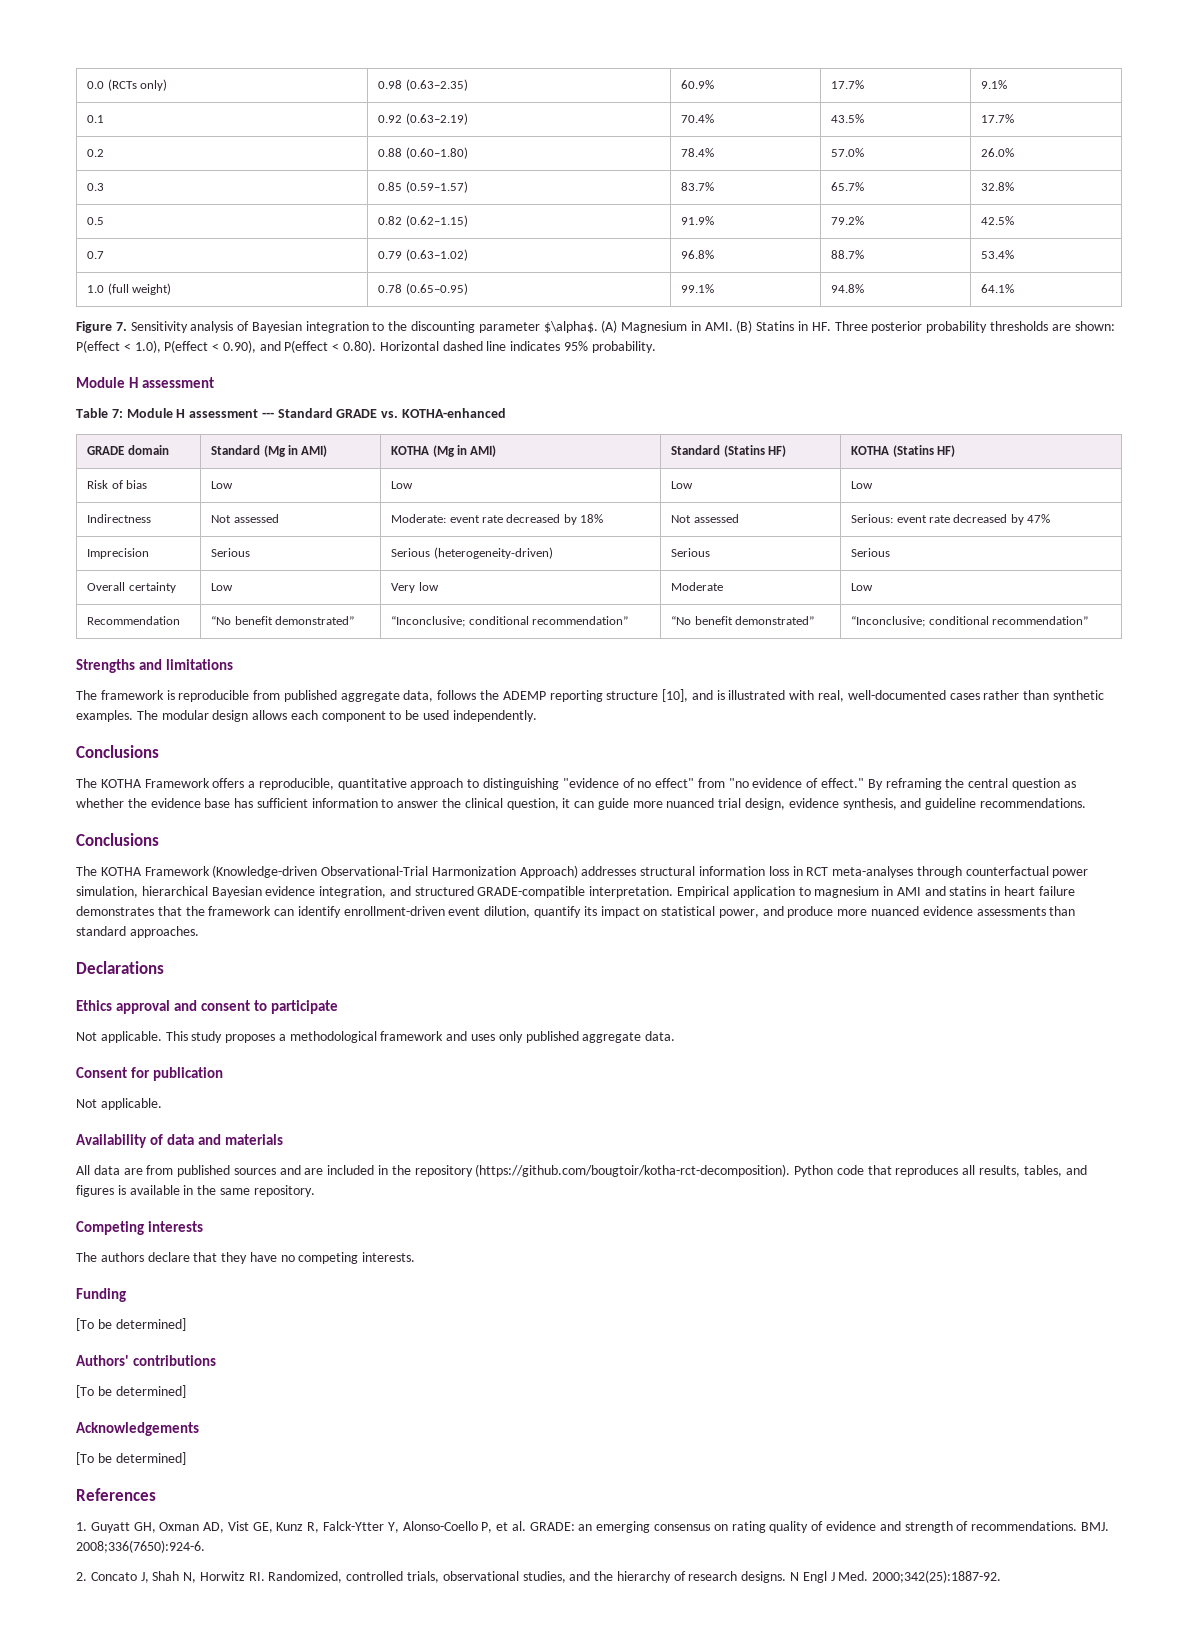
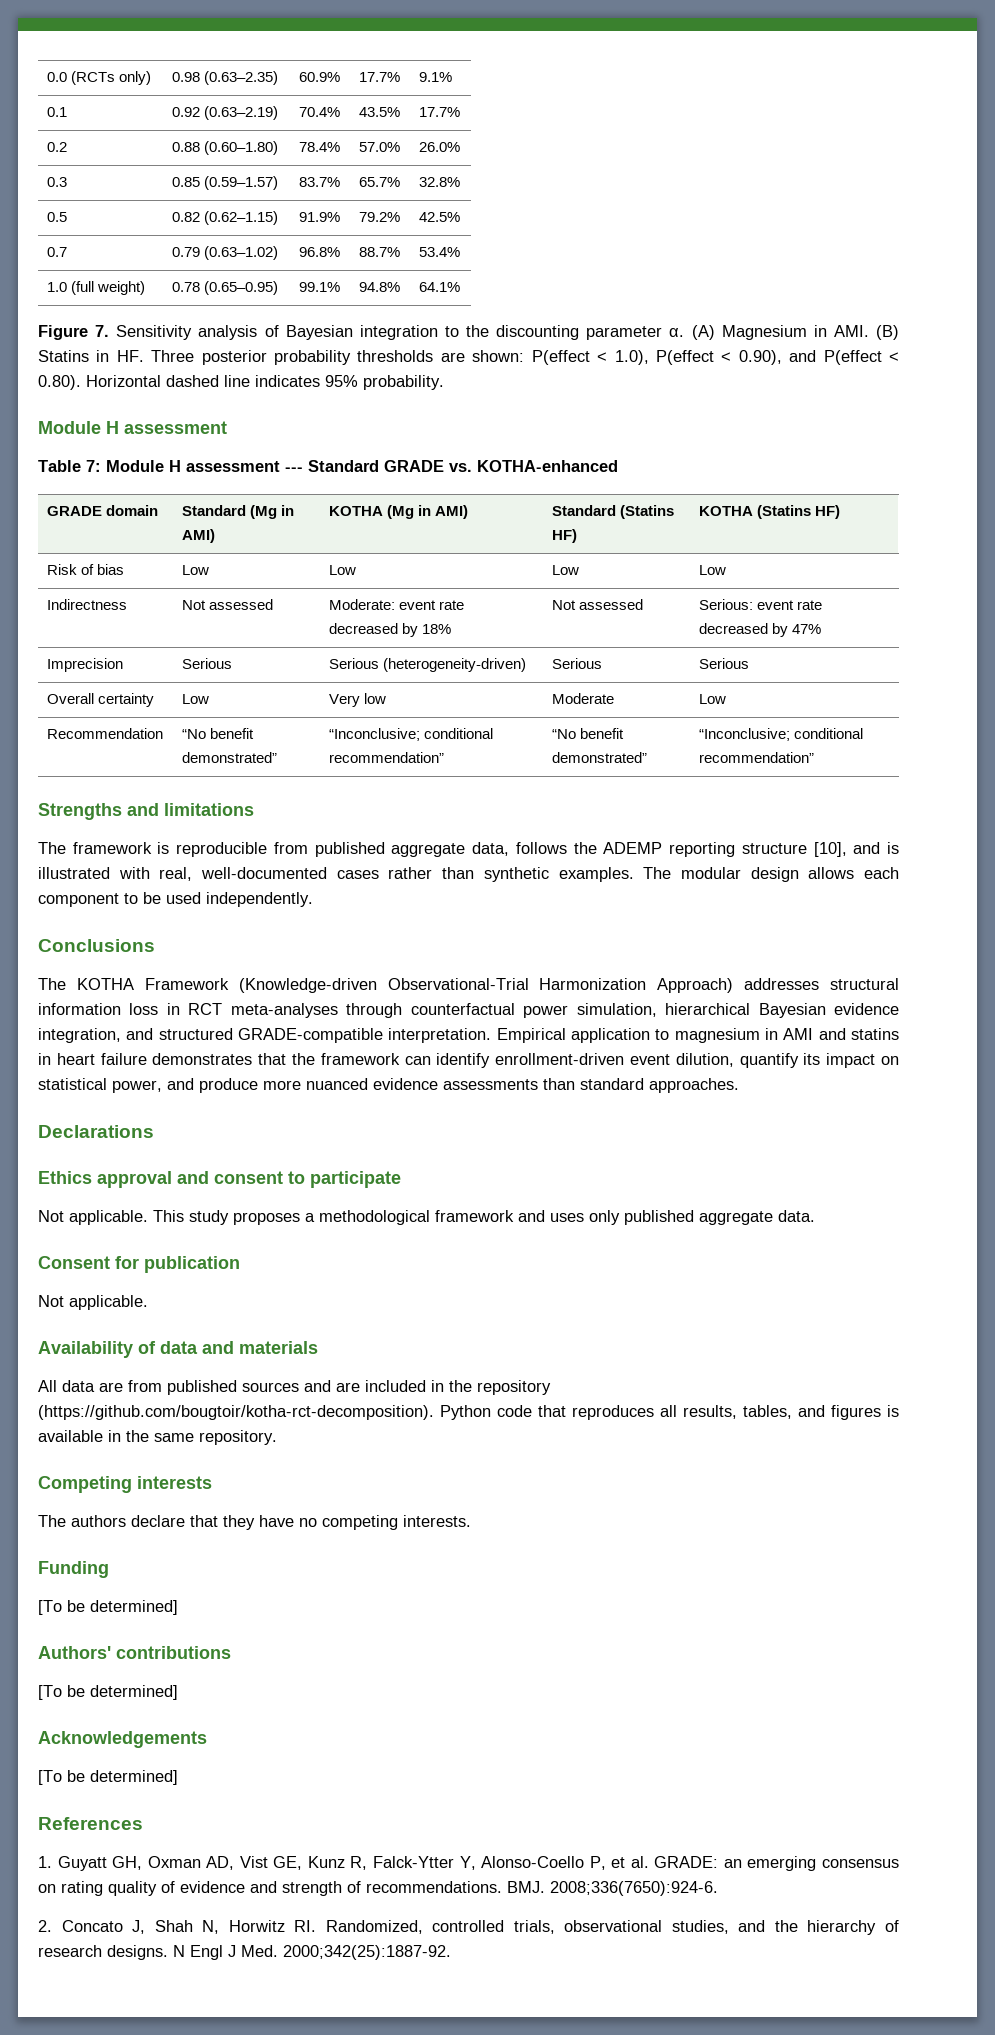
- Figure 7. Sensitivity analysis of Bayesian integration to the discounting parameter $\alpha$.
+ Figure 7. Sensitivity analysis of Bayesian integration to the discounting parameter α.
- The KOTHA Framework offers a reproducible, quantitative approach to distinguishing "evidence of no effect" from "no evidence of effect." By reframing the central question as whether the evidence base has sufficient information to answer the clinical question, it can guide more nuanced trial design, evidence synthesis, and guideline recommendations.
- Conclusions

